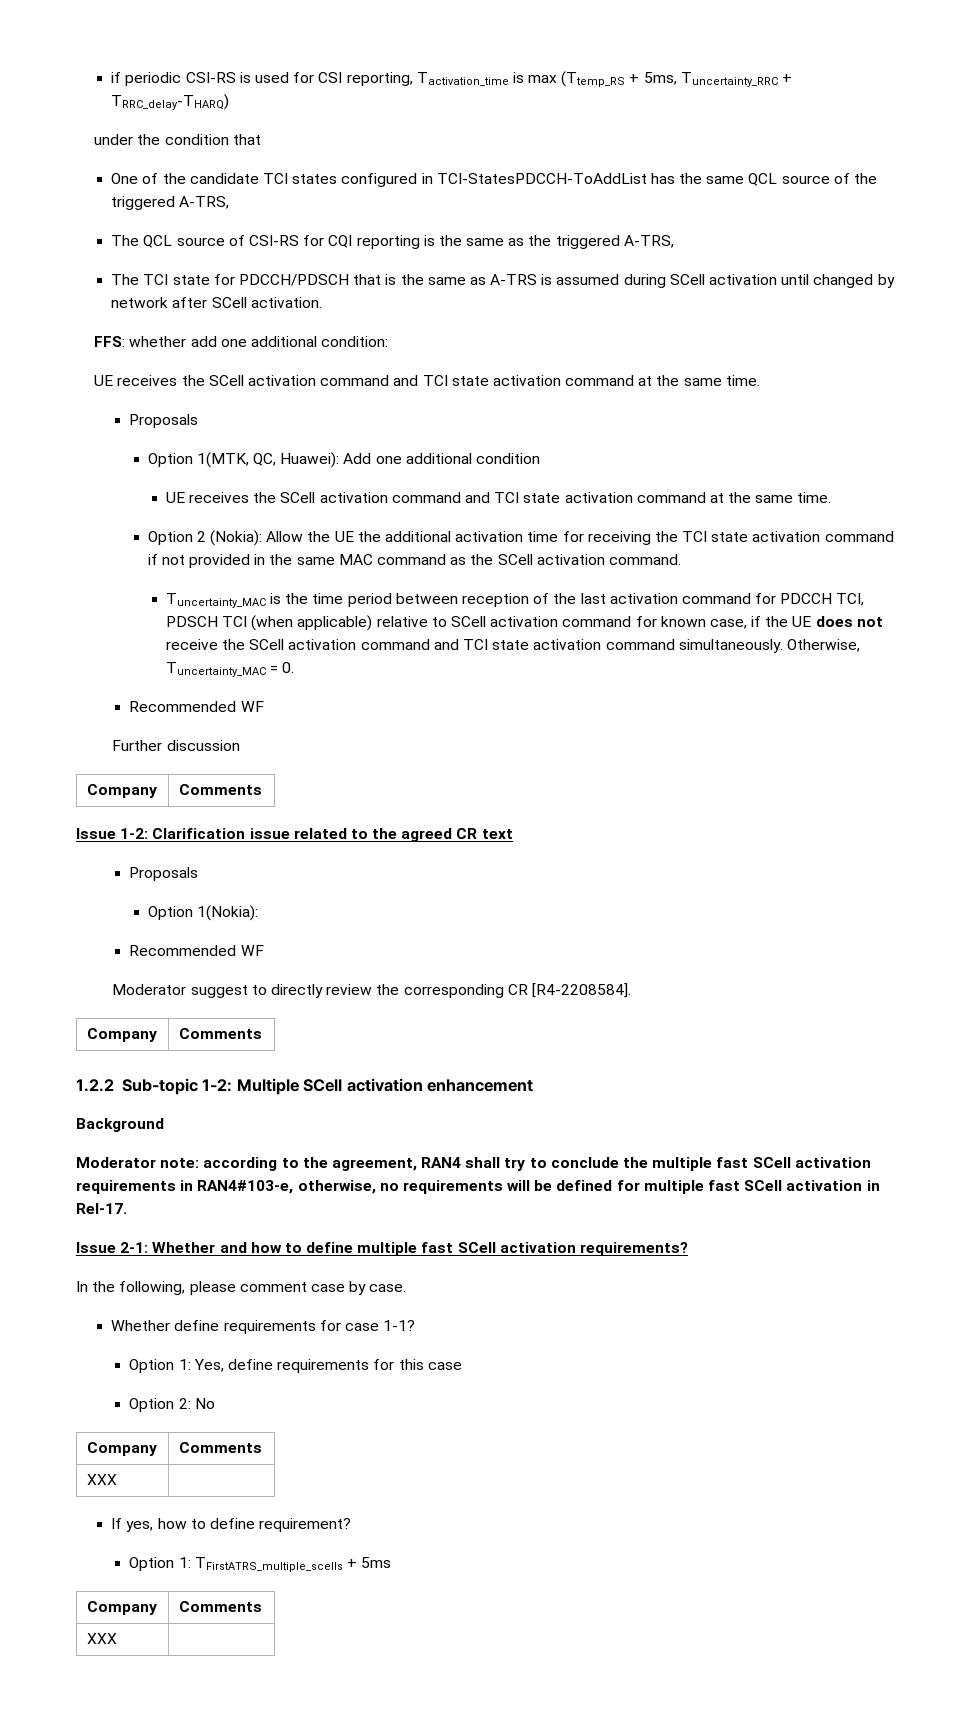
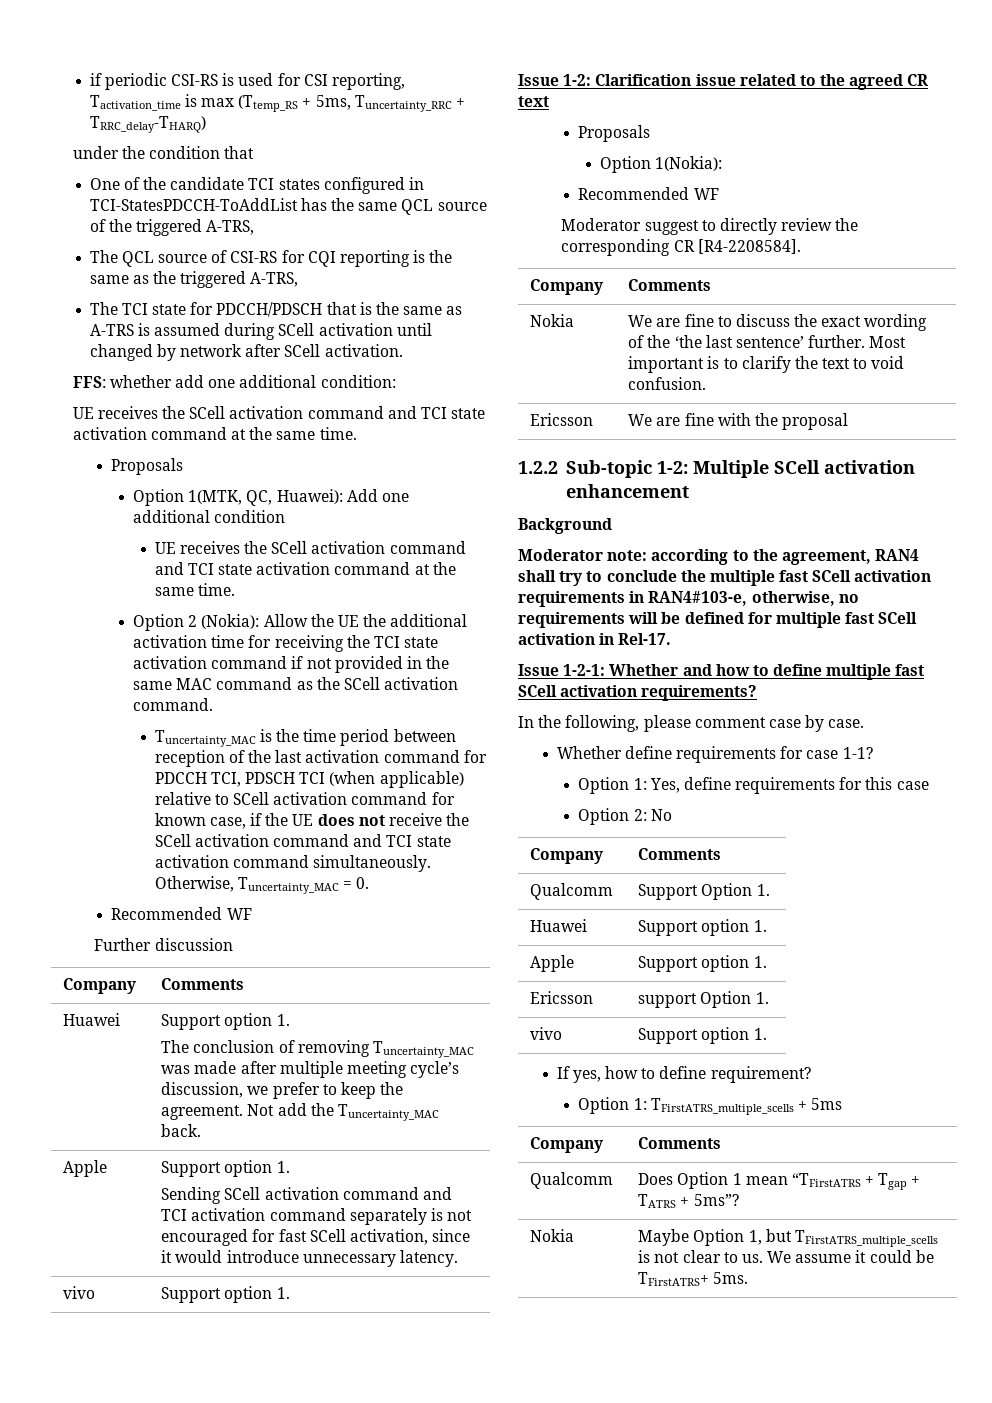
  Further discussion
  Company | Comments
+ Huawei | Support option 1.
+ The conclusion of removing Tuncertainty_MAC was made after multiple meeting cycle’s discussion, we prefer to keep the agreement. Not add the Tuncertainty_MAC back.
+ Apple | Support option 1.
+ Sending SCell activation command and TCI activation command separately is not encouraged for fast SCell activation, since it would introduce unnecessary latency.
+ vivo | Support option 1.
+ Nokia | We are fine to discuss the exact wording of the ‘the last sentence’ further. Most important is to clarify the text to void confusion.
+ Ericsson | We are fine with the proposal
- Issue 2-1: Whether and how to define multiple fast SCell activation requirements?
+ Issue 1-2-1: Whether and how to define multiple fast SCell activation requirements?
  Option 2: No
  Company | Comments
- XXX |
+ Qualcomm | Support Option 1.
+ Huawei | Support option 1.
+ Apple | Support option 1.
+ Ericsson | support Option 1.
+ vivo | Support option 1.
  Option 1: TFirstATRS_multiple_scells + 5ms
  Company | Comments
- XXX |
+ Qualcomm | Does Option 1 mean “TFirstATRS + Tgap + TATRS + 5ms”?
+ Nokia | Maybe Option 1, but TFirstATRS_multiple_scells is not clear to us. We assume it could be TFirstATRS+ 5ms.

